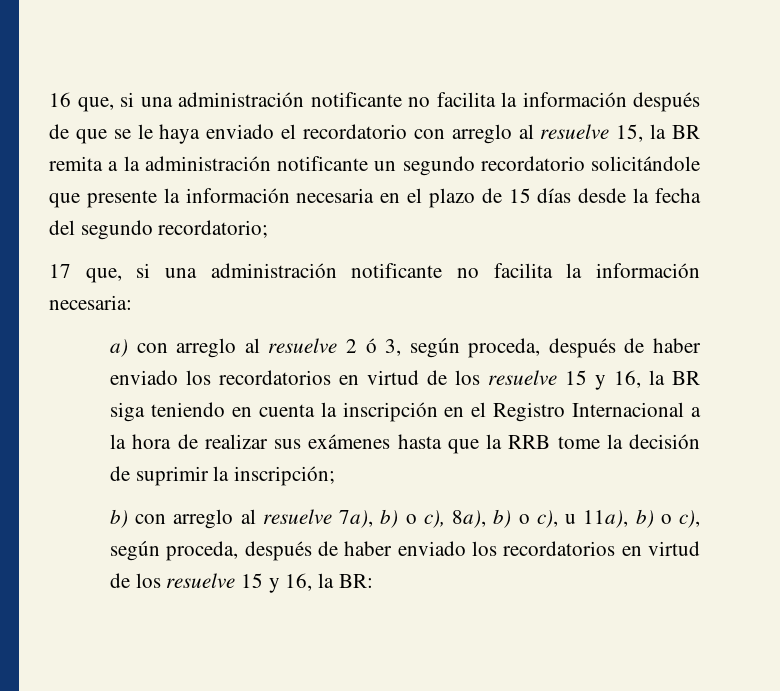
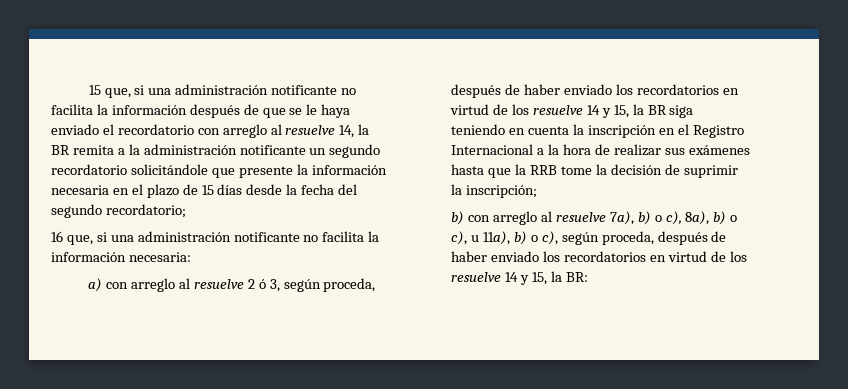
- 16 que, si una administración notificante no facilita la información después de que se le haya enviado el recordatorio con arreglo al resuelve 15, la BR remita a la administración notificante un segundo recordatorio solicitándole que presente la información necesaria en el plazo de 15 días desde la fecha del segundo recordatorio;
+ 15 que, si una administración notificante no facilita la información después de que se le haya enviado el recordatorio con arreglo al resuelve 14, la BR remita a la administración notificante un segundo recordatorio solicitándole que presente la información necesaria en el plazo de 15 días desde la fecha del segundo recordatorio;
- 17 que, si una administración notificante no facilita la información necesaria:
+ 16 que, si una administración notificante no facilita la información necesaria:
- a) con arreglo al resuelve 2 ó 3, según proceda, después de haber enviado los recordatorios en virtud de los resuelve 15 y 16, la BR siga teniendo en cuenta la inscripción en el Registro Internacional a la hora de realizar sus exámenes hasta que la RRB tome la decisión de suprimir la inscripción;
+ a) con arreglo al resuelve 2 ó 3, según proceda, después de haber enviado los recordatorios en virtud de los resuelve 14 y 15, la BR siga teniendo en cuenta la inscripción en el Registro Internacional a la hora de realizar sus exámenes hasta que la RRB tome la decisión de suprimir la inscripción;
- b) con arreglo al resuelve 7a), b) o c), 8a), b) o c), u 11a), b) o c), según proceda, después de haber enviado los recordatorios en virtud de los resuelve 15 y 16, la BR:
+ b) con arreglo al resuelve 7a), b) o c), 8a), b) o c), u 11a), b) o c), según proceda, después de haber enviado los recordatorios en virtud de los resuelve 14 y 15, la BR:

